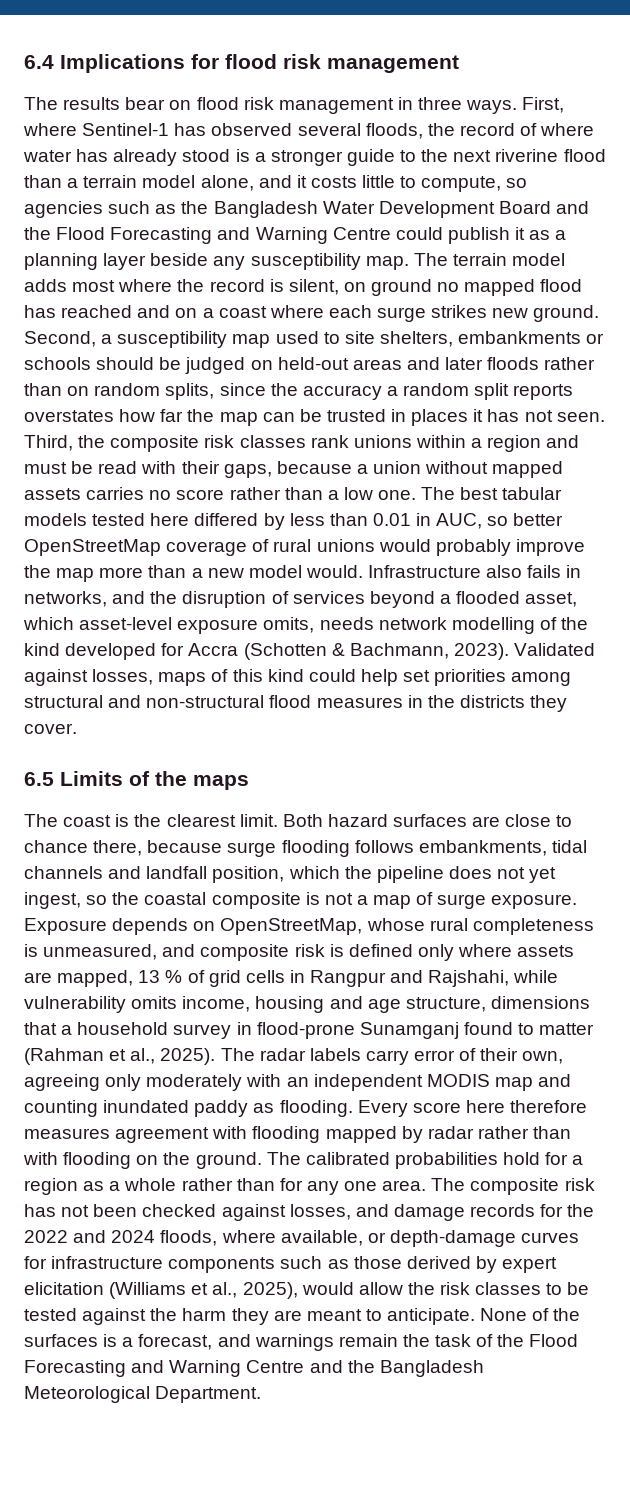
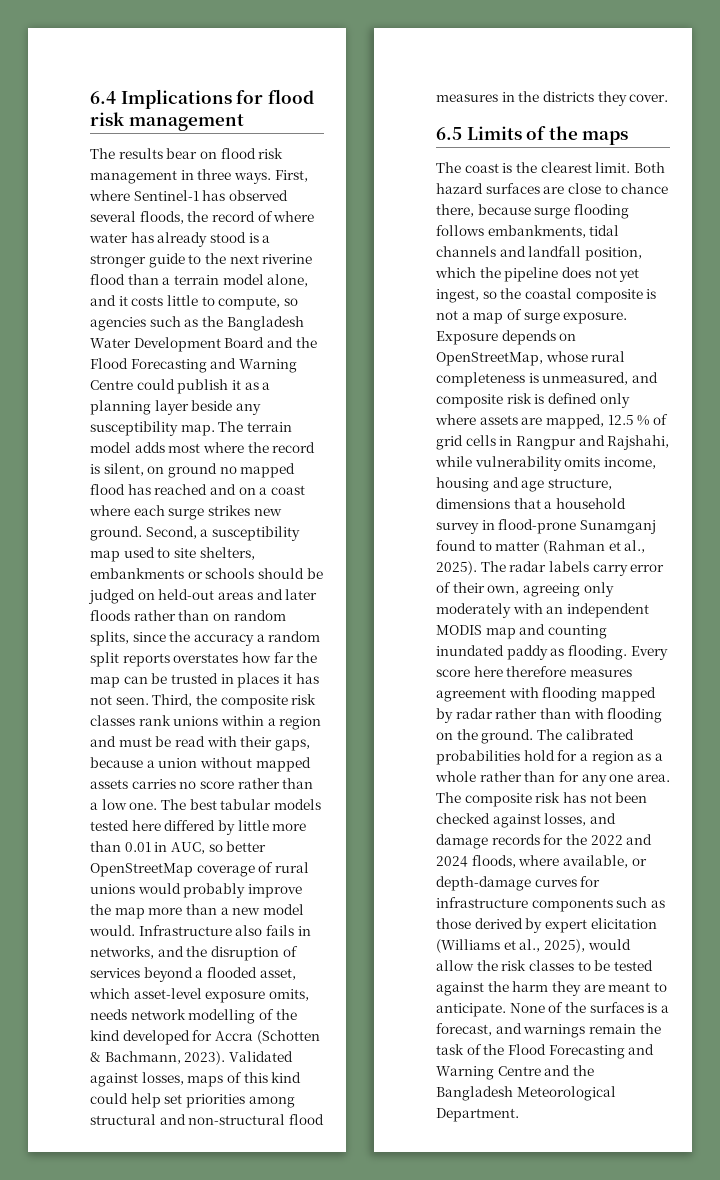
- The best tabular models tested here differed by less than 0.01 in AUC, so better OpenStreetMap coverage of rural unions would probably improve the map more than a new model would.
+ The best tabular models tested here differed by little more than 0.01 in AUC, so better OpenStreetMap coverage of rural unions would probably improve the map more than a new model would.
- Exposure depends on OpenStreetMap, whose rural completeness is unmeasured, and composite risk is defined only where assets are mapped, 13 % of grid cells in Rangpur and Rajshahi, while vulnerability omits income, housing and age structure, dimensions that a household survey in flood-prone Sunamganj found to matter (Rahman et al., 2025).
+ Exposure depends on OpenStreetMap, whose rural completeness is unmeasured, and composite risk is defined only where assets are mapped, 12.5 % of grid cells in Rangpur and Rajshahi, while vulnerability omits income, housing and age structure, dimensions that a household survey in flood-prone Sunamganj found to matter (Rahman et al., 2025).

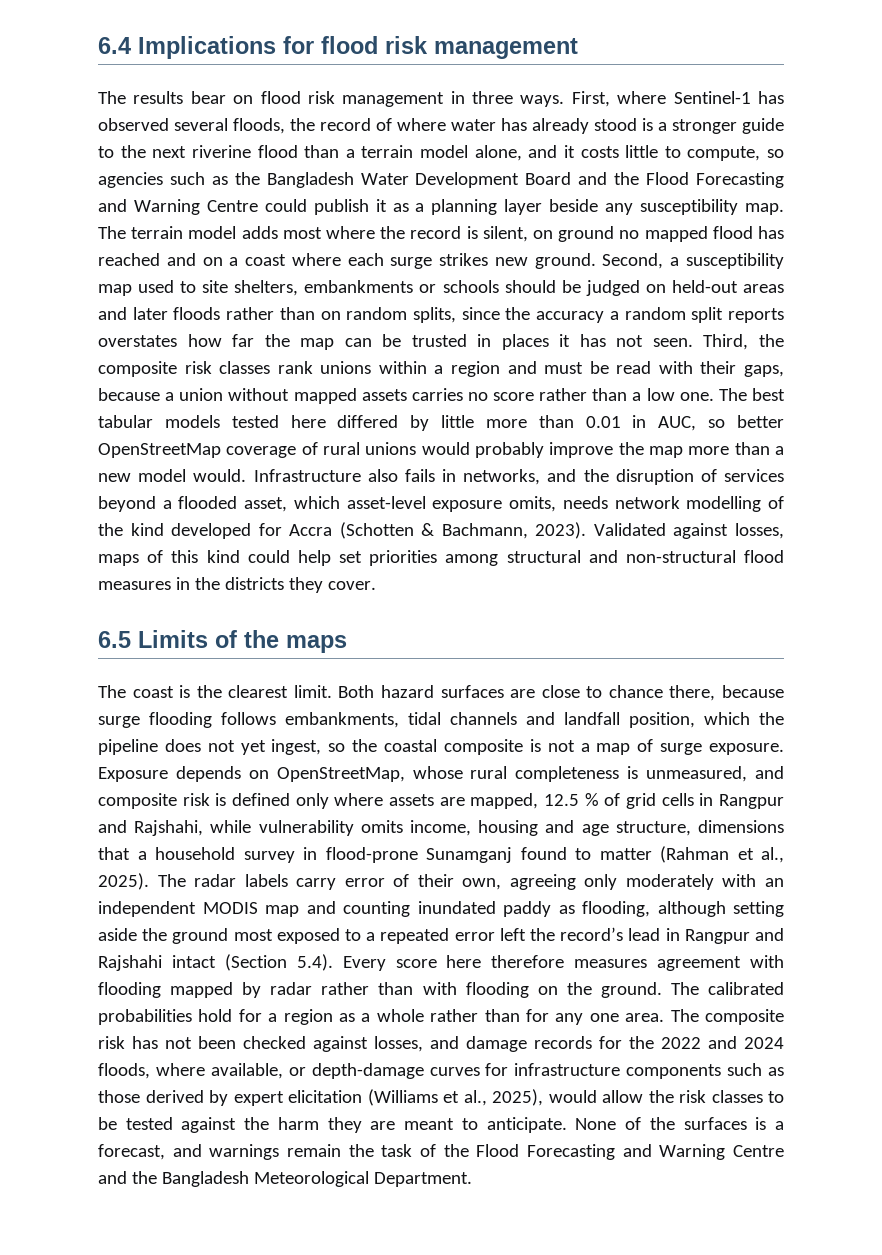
- The radar labels carry error of their own, agreeing only moderately with an independent MODIS map and counting inundated paddy as flooding. Every score here therefore measures agreement with flooding mapped by radar rather than with flooding on the ground.
+ The radar labels carry error of their own, agreeing only moderately with an independent MODIS map and counting inundated paddy as flooding, although setting aside the ground most exposed to a repeated error left the record’s lead in Rangpur and Rajshahi intact (Section 5.4). Every score here therefore measures agreement with flooding mapped by radar rather than with flooding on the ground.

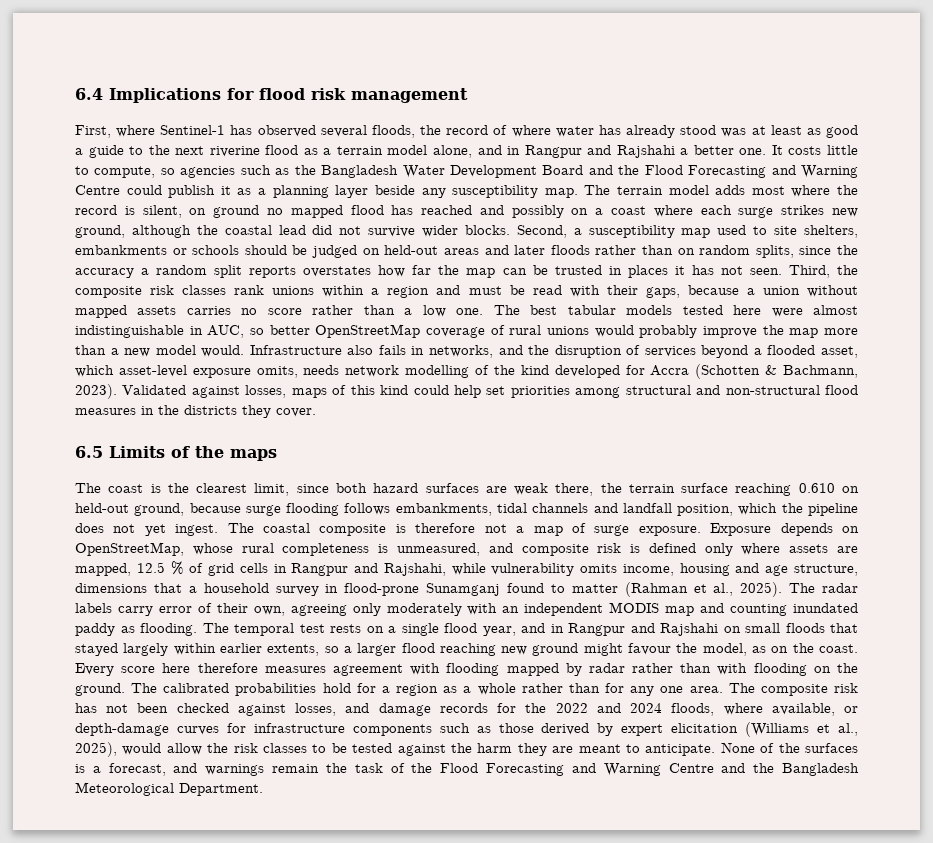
- The results bear on flood risk management in three ways. First, where Sentinel-1 has observed several floods, the record of where water has already stood is a stronger guide to the next riverine flood than a terrain model alone, and it costs little to compute, so agencies such as the Bangladesh Water Development Board and the Flood Forecasting and Warning Centre could publish it as a planning layer beside any susceptibility map.
+ First, where Sentinel-1 has observed several floods, the record of where water has already stood was at least as good a guide to the next riverine flood as a terrain model alone, and in Rangpur and Rajshahi a better one. It costs little to compute, so agencies such as the Bangladesh Water Development Board and the Flood Forecasting and Warning Centre could publish it as a planning layer beside any susceptibility map.
- The terrain model adds most where the record is silent, on ground no mapped flood has reached and on a coast where each surge strikes new ground.
+ The terrain model adds most where the record is silent, on ground no mapped flood has reached and possibly on a coast where each surge strikes new ground, although the coastal lead did not survive wider blocks.
- The best tabular models tested here differed by little more than 0.01 in AUC, so better OpenStreetMap coverage of rural unions would probably improve the map more than a new model would.
+ The best tabular models tested here were almost indistinguishable in AUC, so better OpenStreetMap coverage of rural unions would probably improve the map more than a new model would.
- The coast is the clearest limit. Both hazard surfaces are close to chance there, because surge flooding follows embankments, tidal channels and landfall position, which the pipeline does not yet ingest, so the coastal composite is not a map of surge exposure.
+ The coast is the clearest limit, since both hazard surfaces are weak there, the terrain surface reaching 0.610 on held-out ground, because surge flooding follows embankments, tidal channels and landfall position, which the pipeline does not yet ingest. The coastal composite is therefore not a map of surge exposure.
- The radar labels carry error of their own, agreeing only moderately with an independent MODIS map and counting inundated paddy as flooding, although setting aside the ground most exposed to a repeated error left the record’s lead in Rangpur and Rajshahi intact (Section 5.4). Every score here therefore measures agreement with flooding mapped by radar rather than with flooding on the ground.
+ The radar labels carry error of their own, agreeing only moderately with an independent MODIS map and counting inundated paddy as flooding. The temporal test rests on a single flood year, and in Rangpur and Rajshahi on small floods that stayed largely within earlier extents, so a larger flood reaching new ground might favour the model, as on the coast. Every score here therefore measures agreement with flooding mapped by radar rather than with flooding on the ground.

